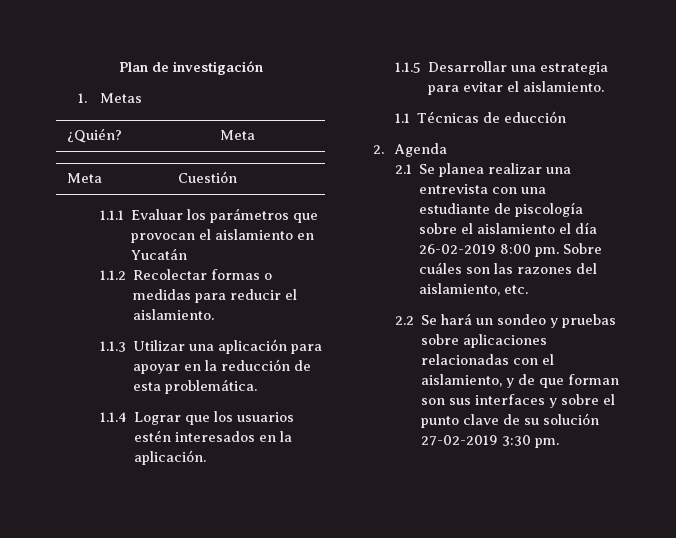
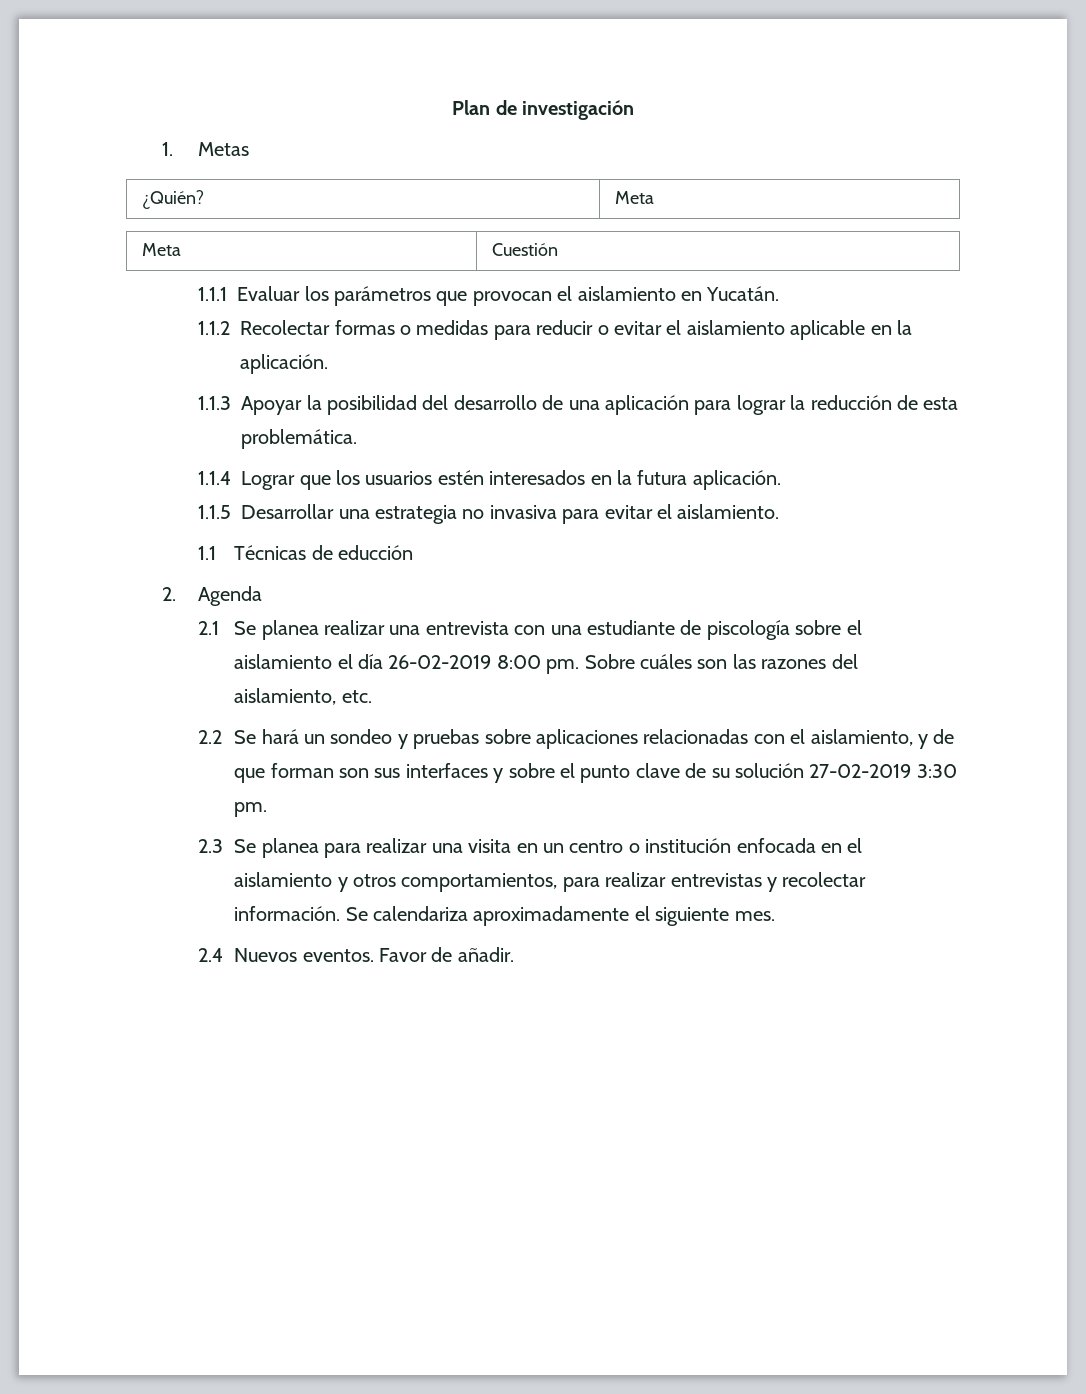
- 1.1.1 Evaluar los parámetros que provocan el aislamiento en Yucatán
+ 1.1.1 Evaluar los parámetros que provocan el aislamiento en Yucatán.
- 1.1.2 Recolectar formas o medidas para reducir el aislamiento.
- 1.1.3 Utilizar una aplicación para apoyar en la reducción de esta problemática.
+ 1.1.2 Recolectar formas o medidas para reducir o evitar el aislamiento aplicable en la aplicación.
+ 1.1.3 Apoyar la posibilidad del desarrollo de una aplicación para lograr la reducción de esta problemática.
- 1.1.4 Lograr que los usuarios estén interesados en la aplicación.
+ 1.1.4 Lograr que los usuarios estén interesados en la futura aplicación.
- 1.1.5 Desarrollar una estrategia para evitar el aislamiento.
+ 1.1.5 Desarrollar una estrategia no invasiva para evitar el aislamiento.
+ 2.3 Se planea para realizar una visita en un centro o institución enfocada en el aislamiento y otros comportamientos, para realizar entrevistas y recolectar información. Se calendariza aproximadamente el siguiente mes.
+ 2.4 Nuevos eventos. Favor de añadir.

